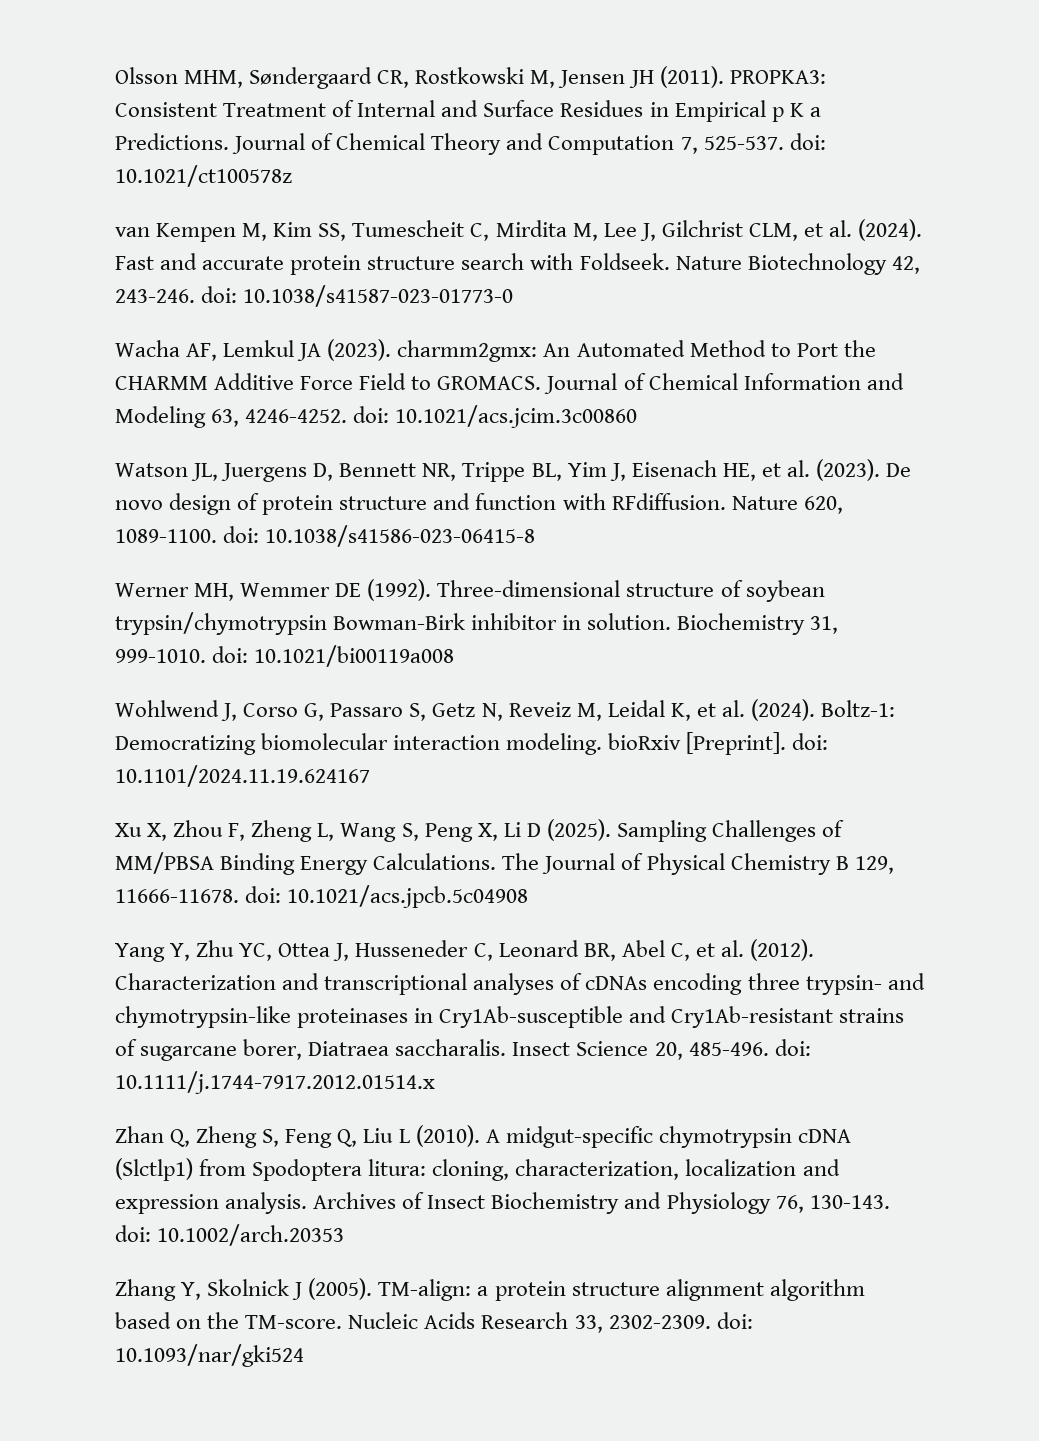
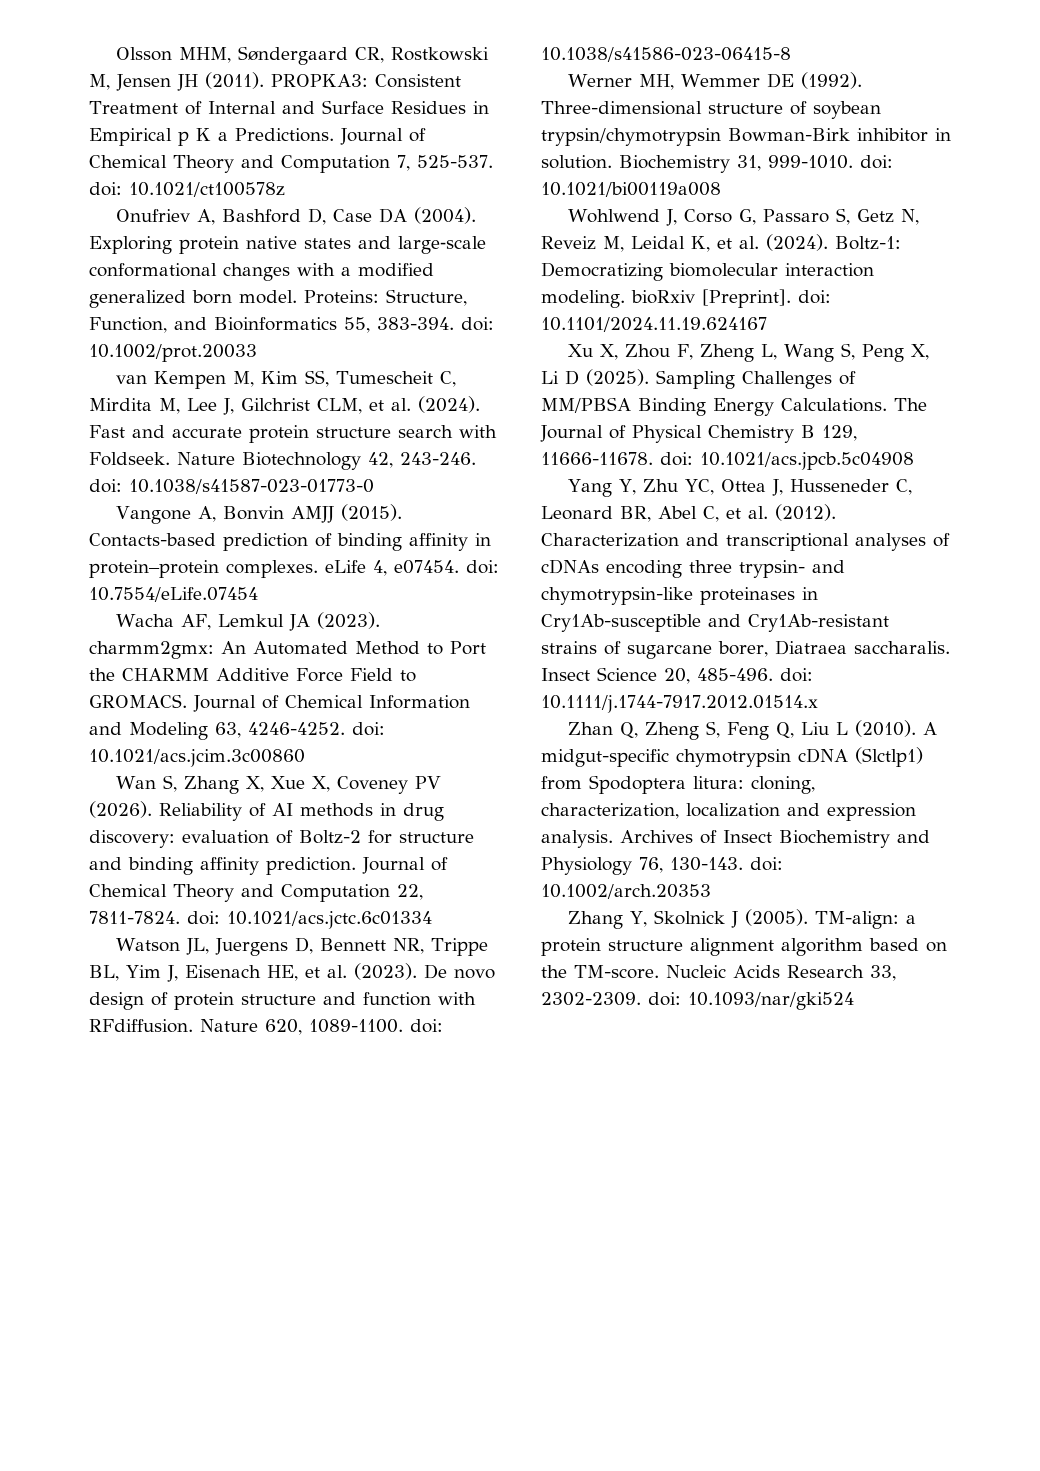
+ Onufriev A, Bashford D, Case DA (2004). Exploring protein native states and large‐scale conformational changes with a modified generalized born model. Proteins: Structure, Function, and Bioinformatics 55, 383-394. doi: 10.1002/prot.20033
+ Vangone A, Bonvin AMJJ (2015). Contacts-based prediction of binding affinity in protein–protein complexes. eLife 4, e07454. doi: 10.7554/eLife.07454
+ Wan S, Zhang X, Xue X, Coveney PV (2026). Reliability of AI methods in drug discovery: evaluation of Boltz-2 for structure and binding affinity prediction. Journal of Chemical Theory and Computation 22, 7811-7824. doi: 10.1021/acs.jctc.6c01334

